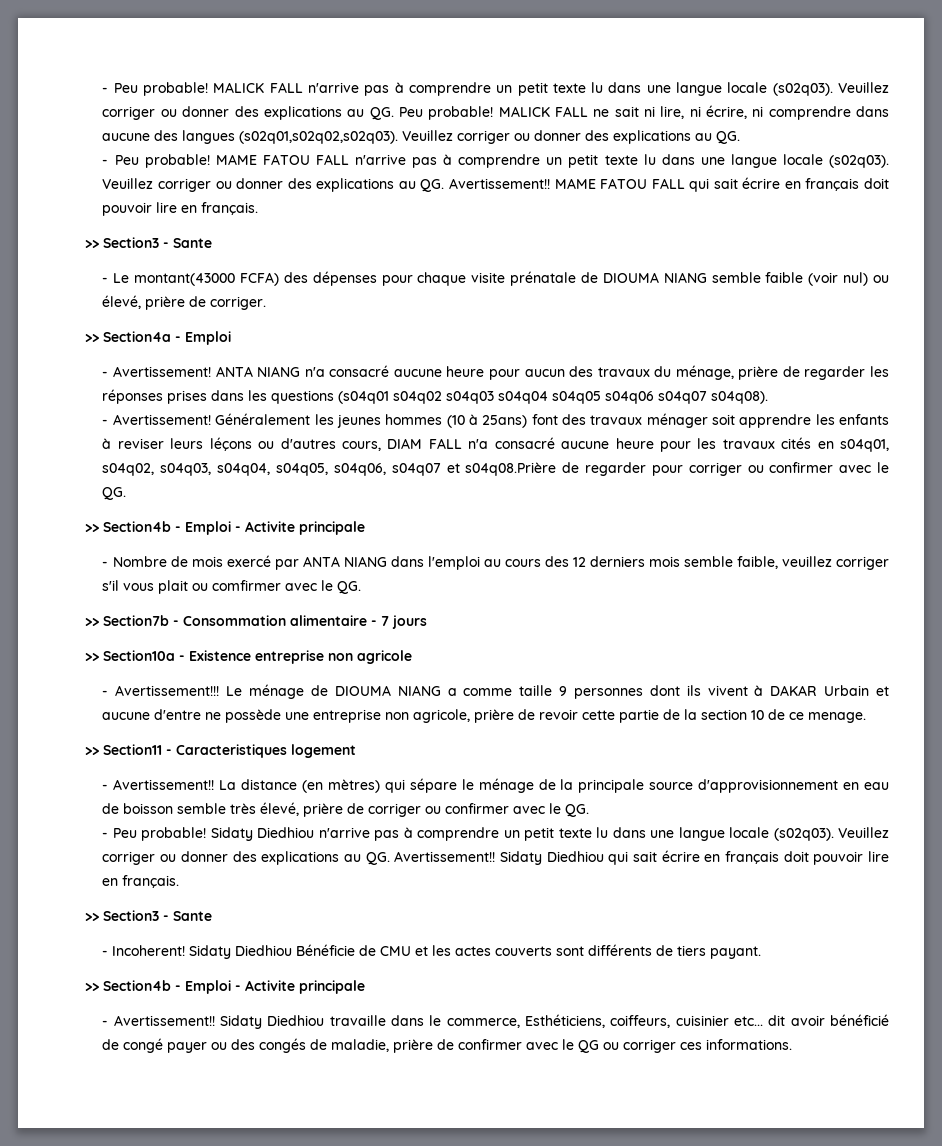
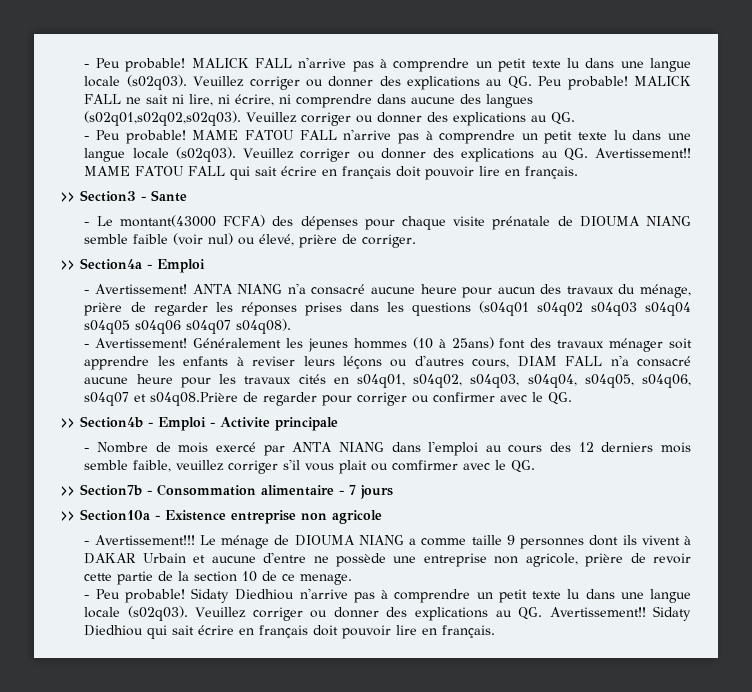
- >> Section11 - Caracteristiques logement
- - Avertissement!! La distance (en mètres) qui sépare le ménage de la principale source d'approvisionnement en eau de boisson semble très élevé, prière de corriger ou confirmer avec le QG.
  Sidaty Diedhiou qui sait écrire en français doit pouvoir lire en français.
- >> Section3 - Sante
- - Incoherent! Sidaty Diedhiou Bénéficie de CMU et les actes couverts sont différents de tiers payant.
- >> Section4b - Emploi - Activite principale
- - Avertissement!! Sidaty Diedhiou travaille dans le commerce, Esthéticiens, coiffeurs, cuisinier etc... dit avoir bénéficié de congé payer ou des congés de maladie, prière de confirmer avec le QG ou corriger ces informations.

